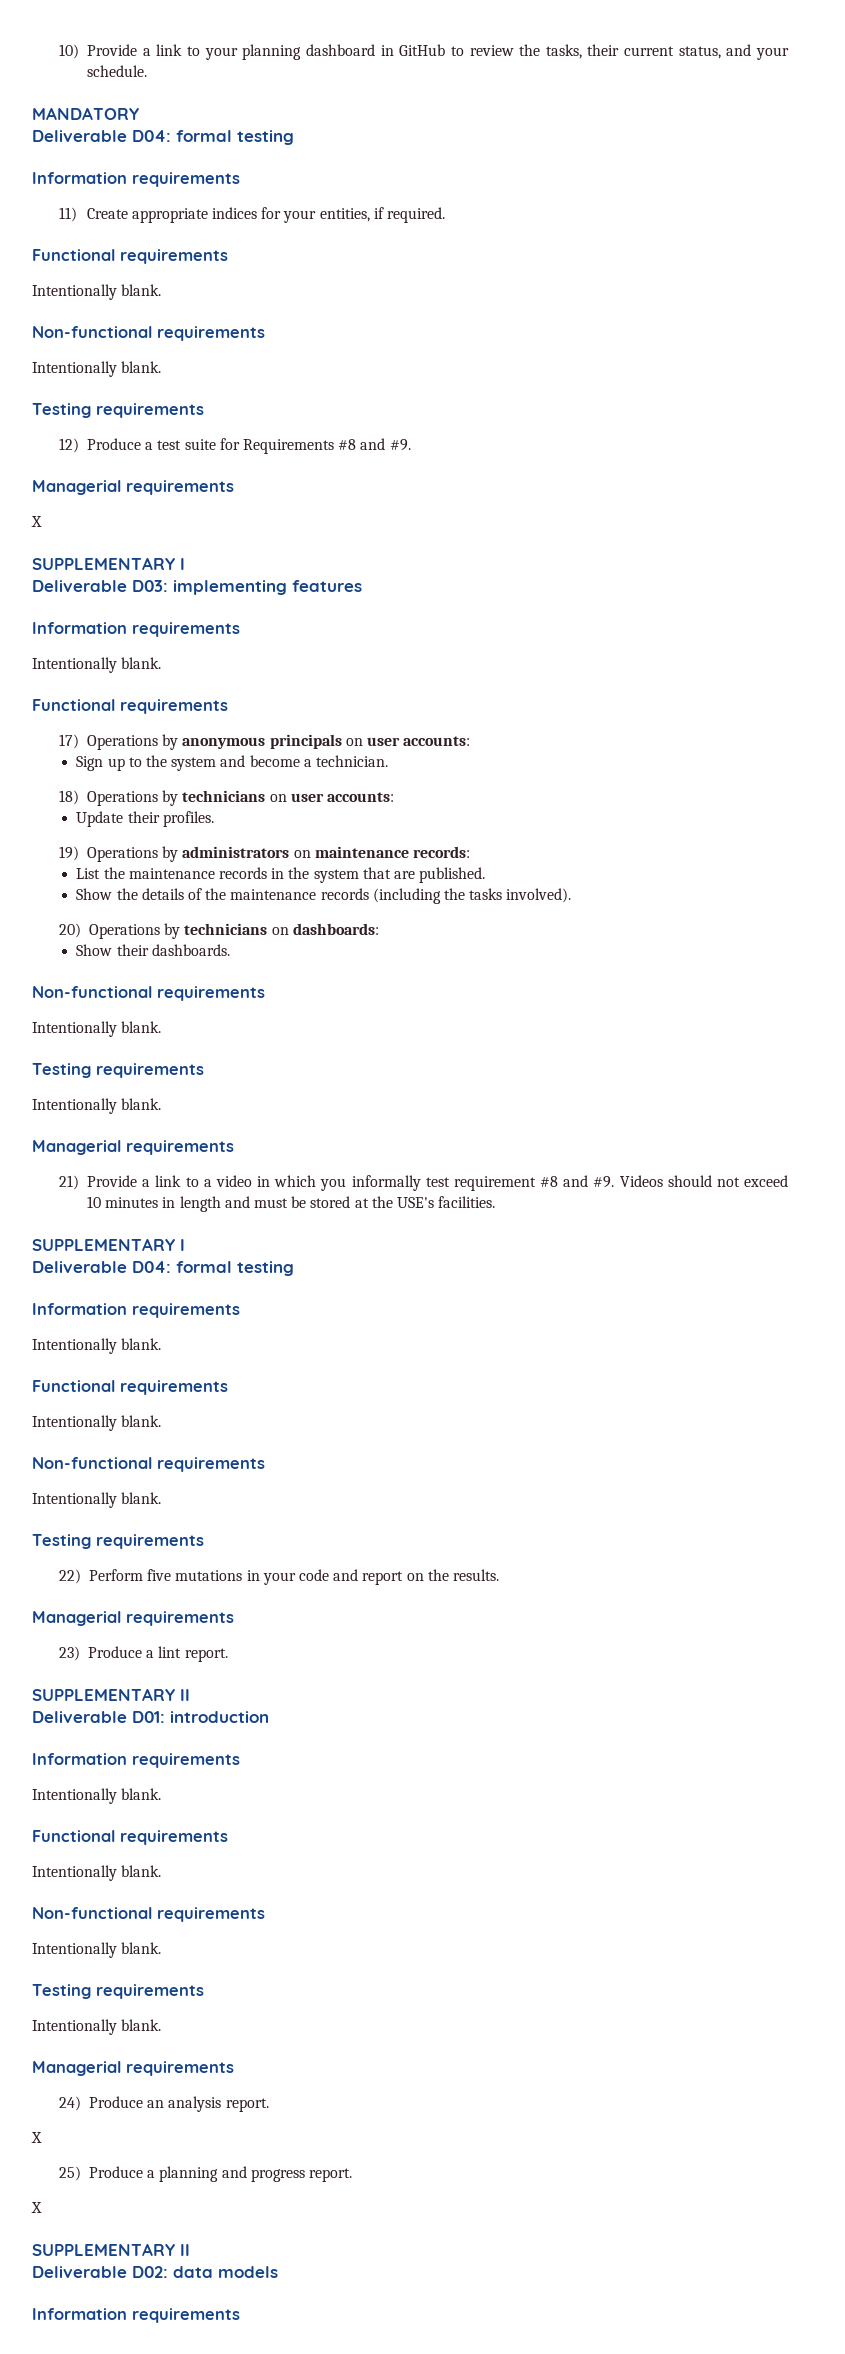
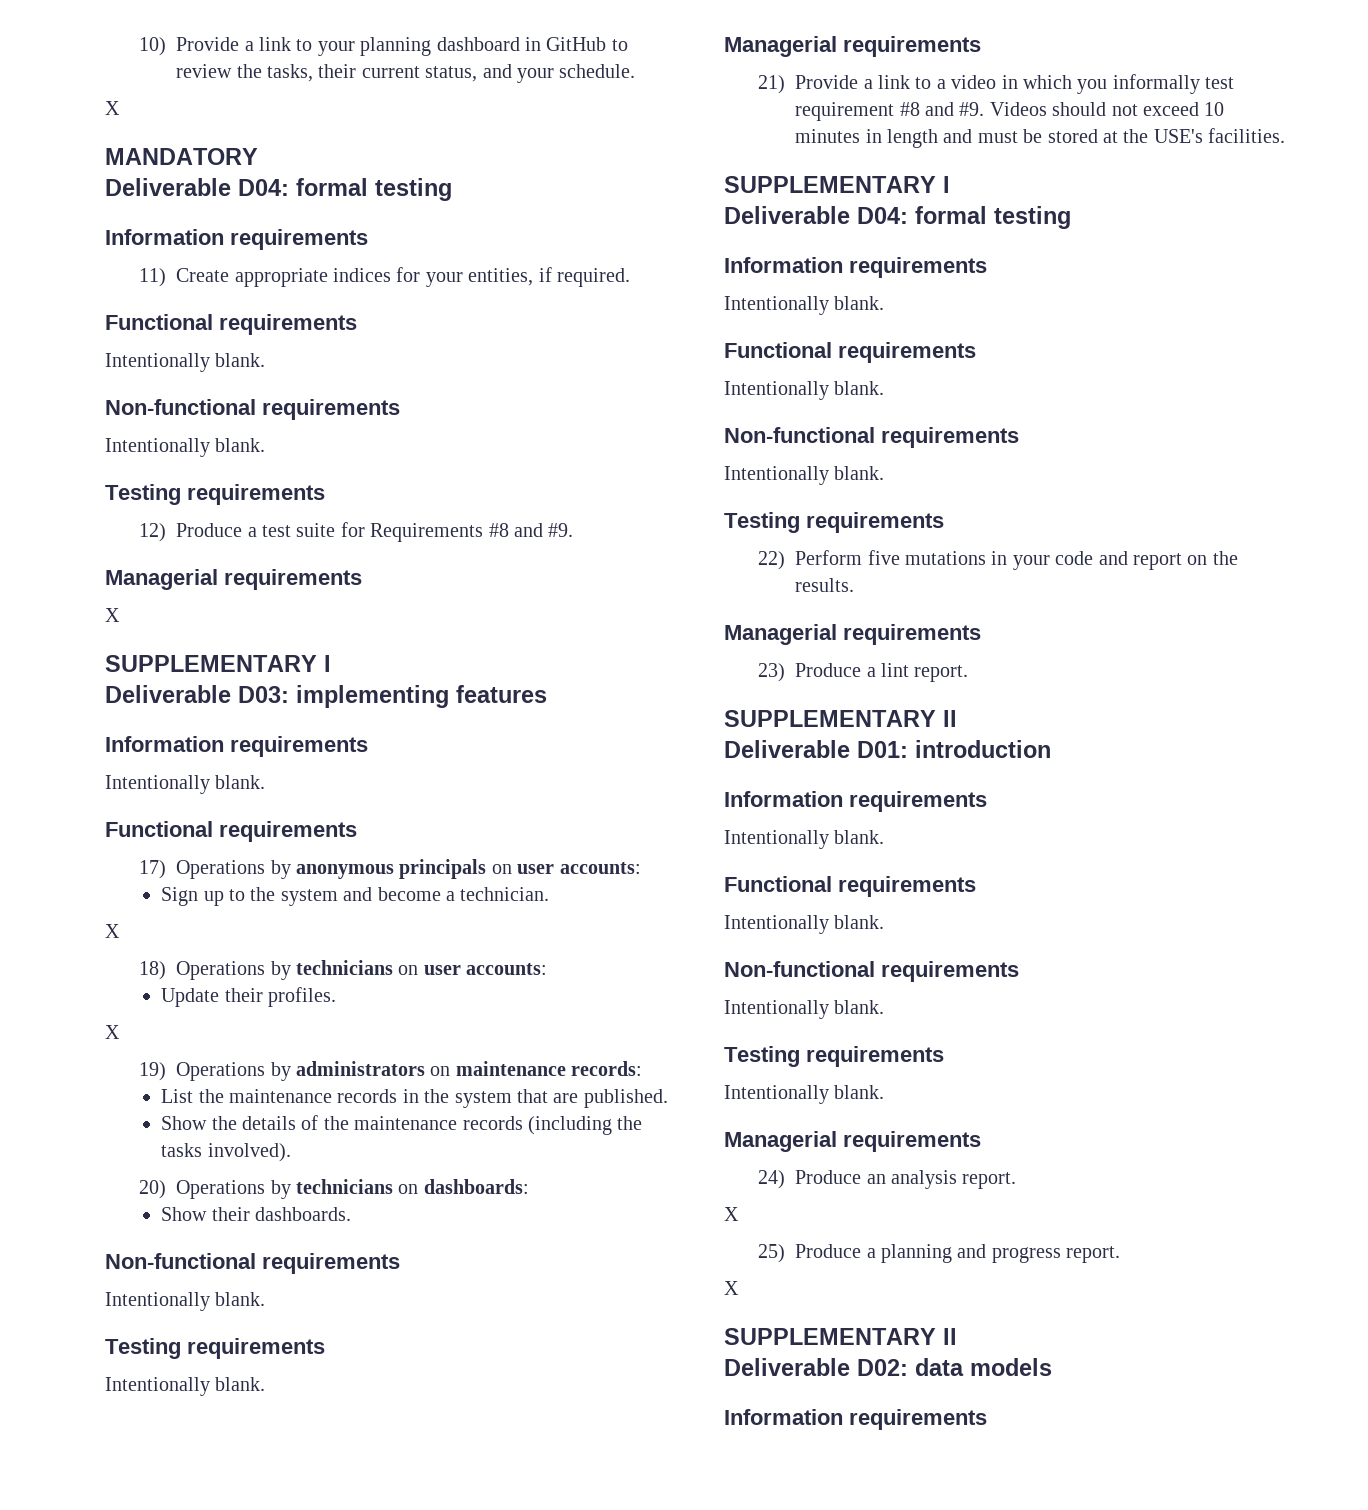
  10) Provide a link to your planning dashboard in GitHub to review the tasks, their current status, and your schedule.
+ X
  Sign up to the system and become a technician.
+ X
  Update their profiles.
+ X

